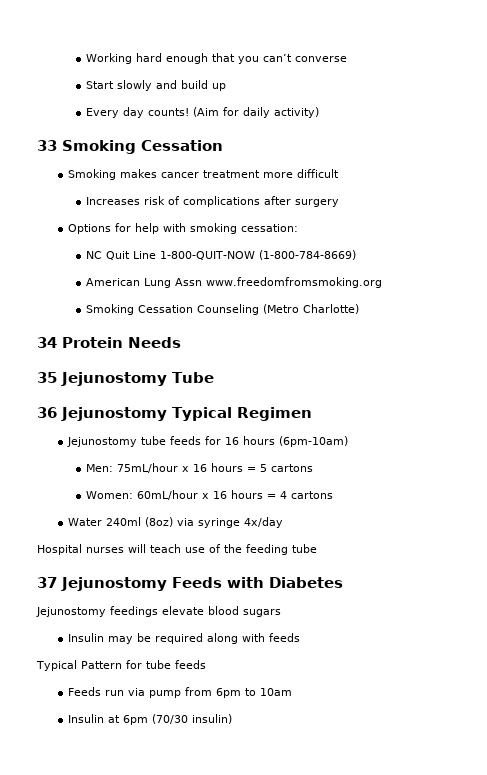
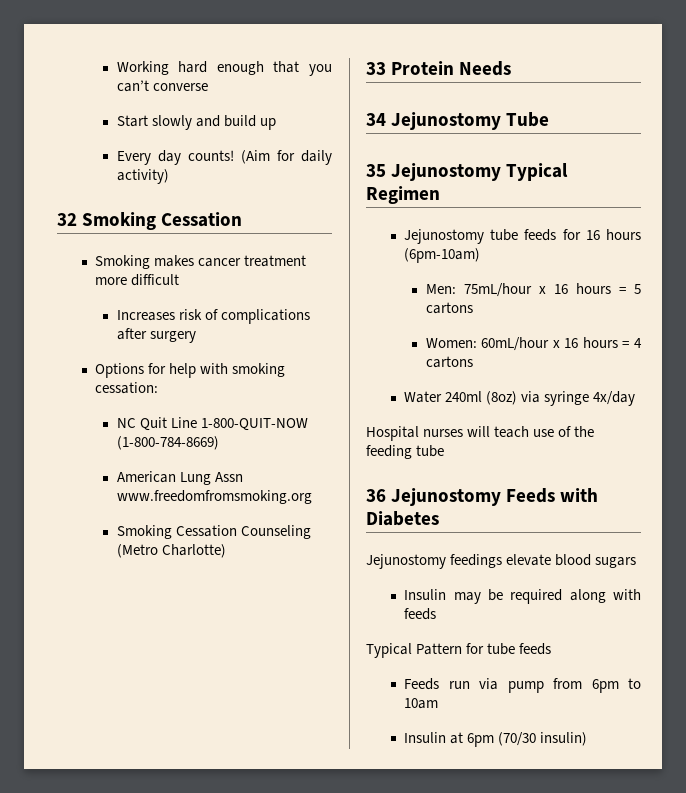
- 33 Smoking Cessation
+ 32 Smoking Cessation
- 34 Protein Needs
+ 33 Protein Needs
- 35 Jejunostomy Tube
+ 34 Jejunostomy Tube
- 36 Jejunostomy Typical Regimen
+ 35 Jejunostomy Typical Regimen
- 37 Jejunostomy Feeds with Diabetes
+ 36 Jejunostomy Feeds with Diabetes

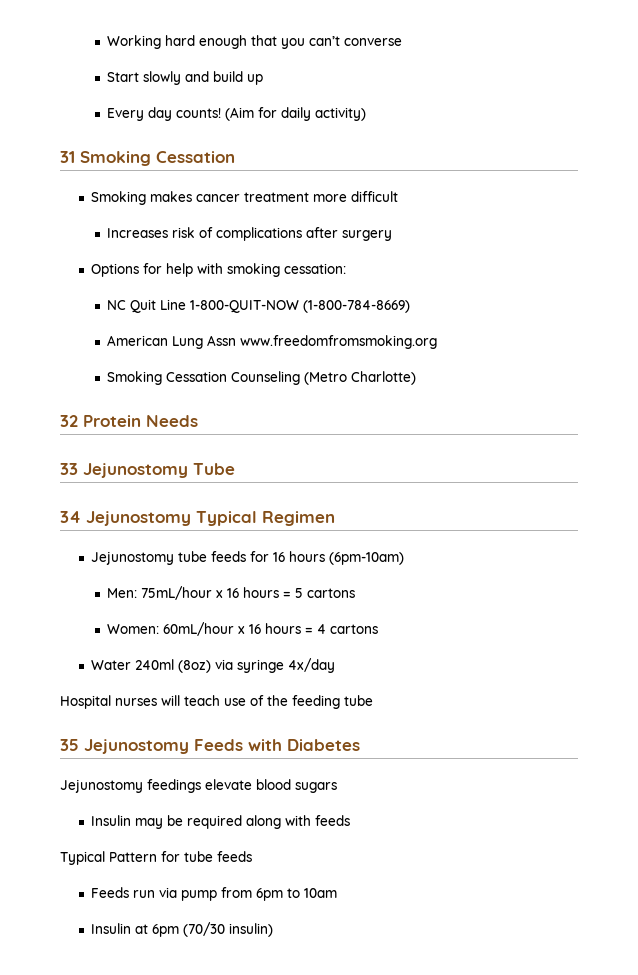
- 32 Smoking Cessation
+ 31 Smoking Cessation
- 33 Protein Needs
+ 32 Protein Needs
- 34 Jejunostomy Tube
+ 33 Jejunostomy Tube
- 35 Jejunostomy Typical Regimen
+ 34 Jejunostomy Typical Regimen
- 36 Jejunostomy Feeds with Diabetes
+ 35 Jejunostomy Feeds with Diabetes

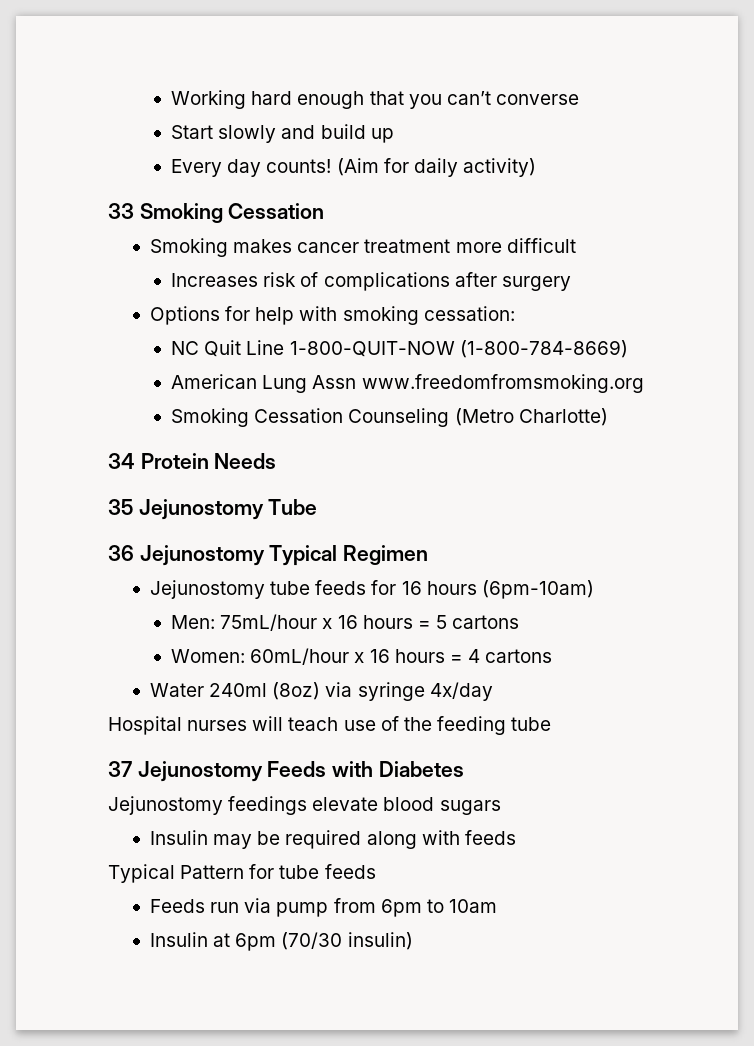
- 31 Smoking Cessation
+ 33 Smoking Cessation
- 32 Protein Needs
+ 34 Protein Needs
- 33 Jejunostomy Tube
+ 35 Jejunostomy Tube
- 34 Jejunostomy Typical Regimen
+ 36 Jejunostomy Typical Regimen
- 35 Jejunostomy Feeds with Diabetes
+ 37 Jejunostomy Feeds with Diabetes

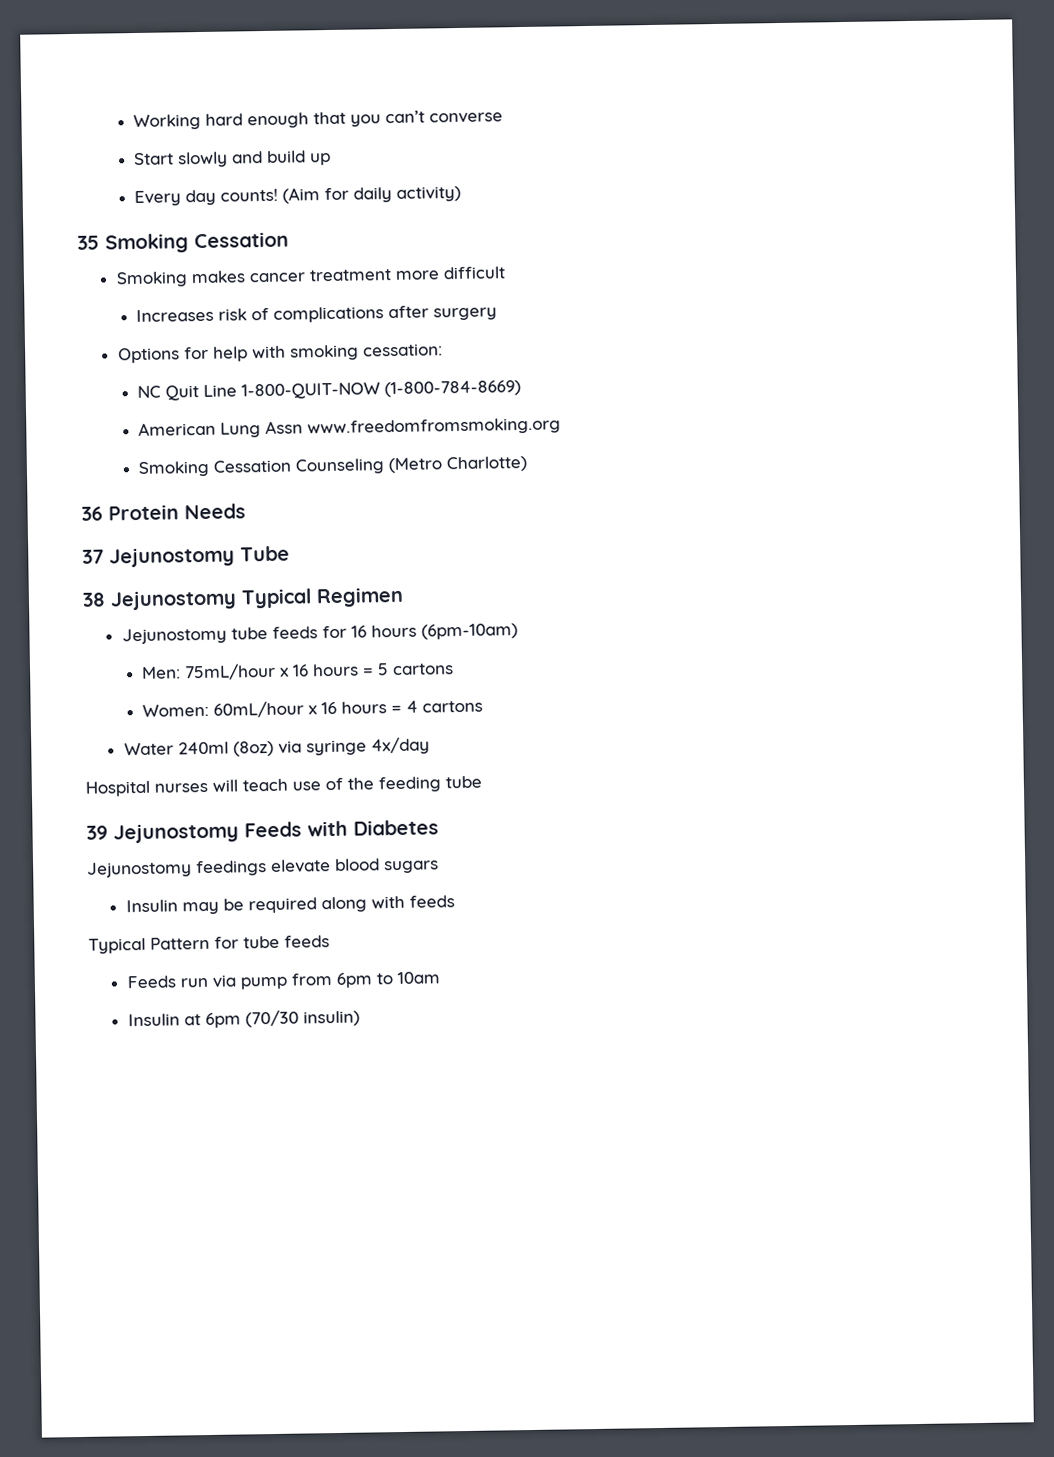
- 33 Smoking Cessation
+ 35 Smoking Cessation
- 34 Protein Needs
+ 36 Protein Needs
- 35 Jejunostomy Tube
+ 37 Jejunostomy Tube
- 36 Jejunostomy Typical Regimen
+ 38 Jejunostomy Typical Regimen
- 37 Jejunostomy Feeds with Diabetes
+ 39 Jejunostomy Feeds with Diabetes

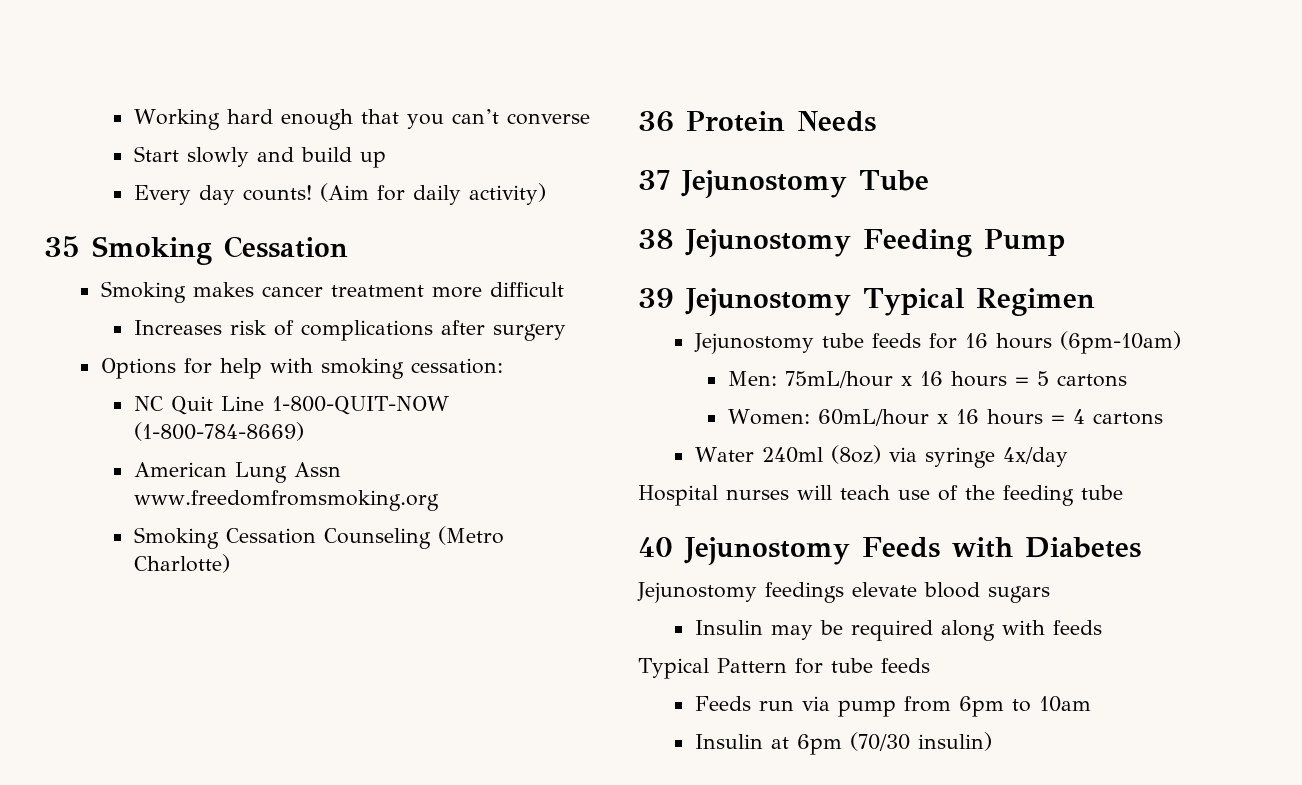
- 38 Jejunostomy Typical Regimen
+ 38 Jejunostomy Feeding Pump
+ 39 Jejunostomy Typical Regimen
- 39 Jejunostomy Feeds with Diabetes
+ 40 Jejunostomy Feeds with Diabetes

